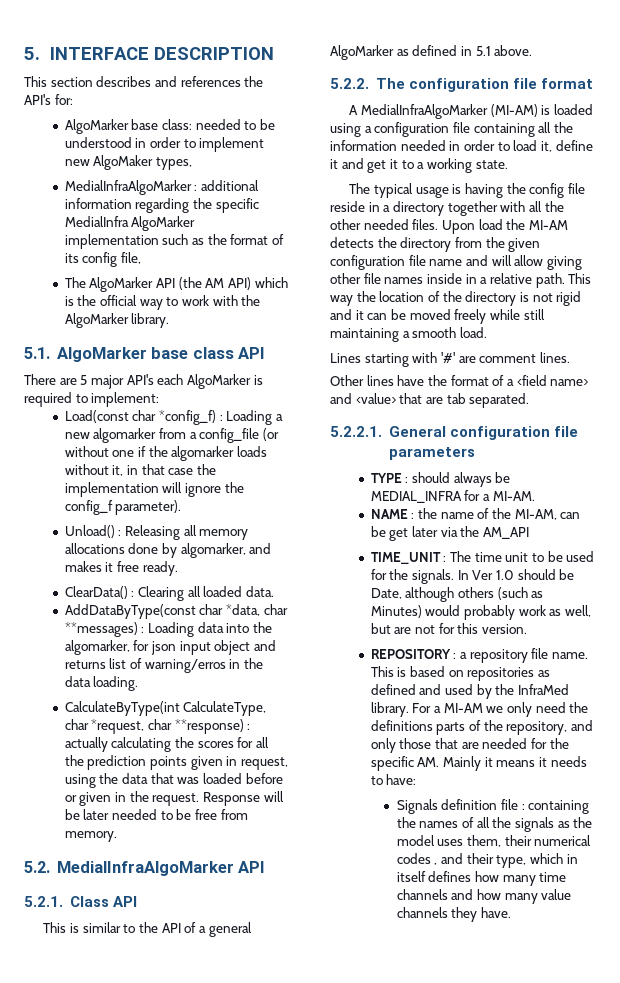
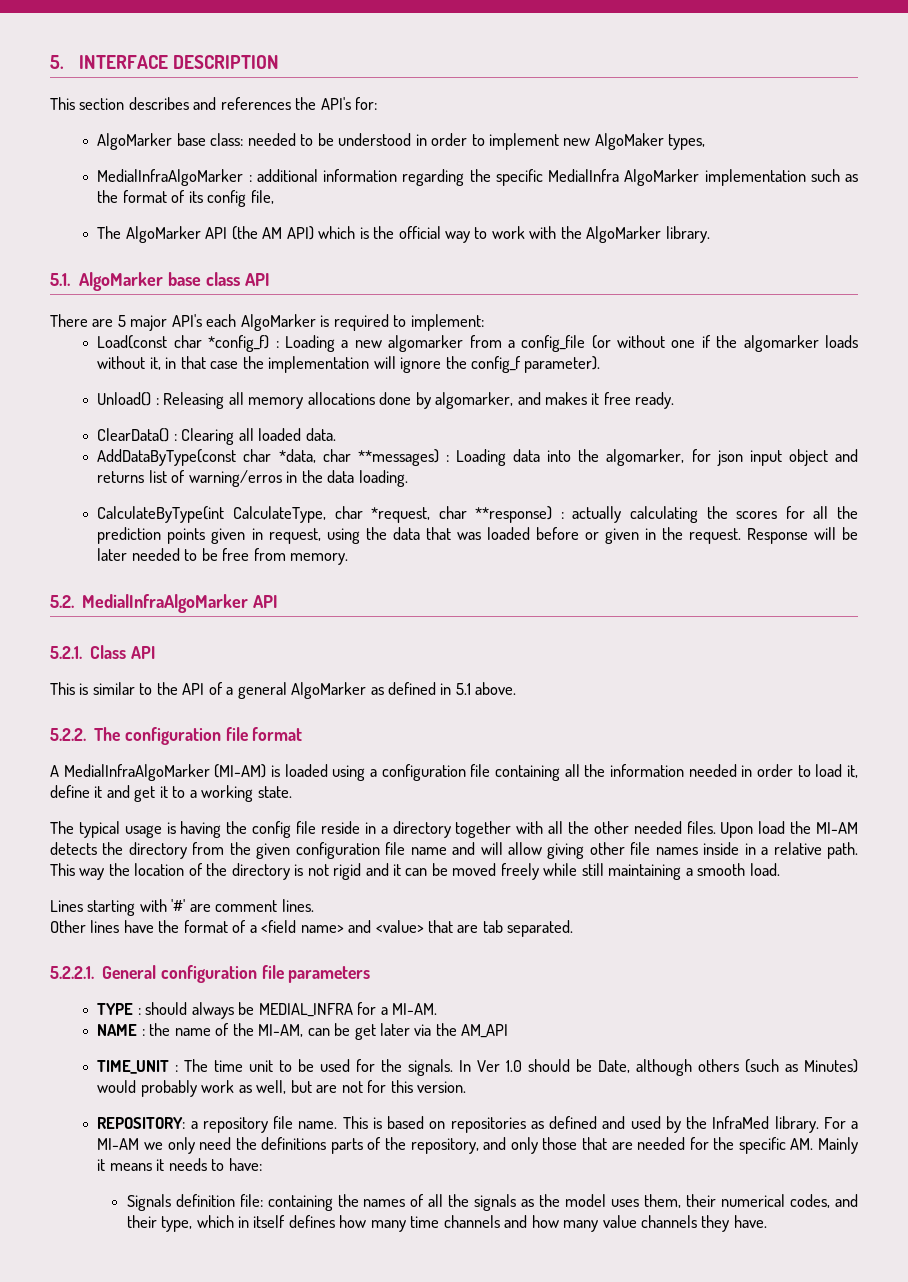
- REPOSITORY : a repository file name.
+ REPOSITORY: a repository file name.
- Signals definition file : containing the names of all the signals as the model uses them, their numerical codes , and their type, which in itself defines how many time channels and how many value channels they have.
+ Signals definition file: containing the names of all the signals as the model uses them, their numerical codes, and their type, which in itself defines how many time channels and how many value channels they have.

